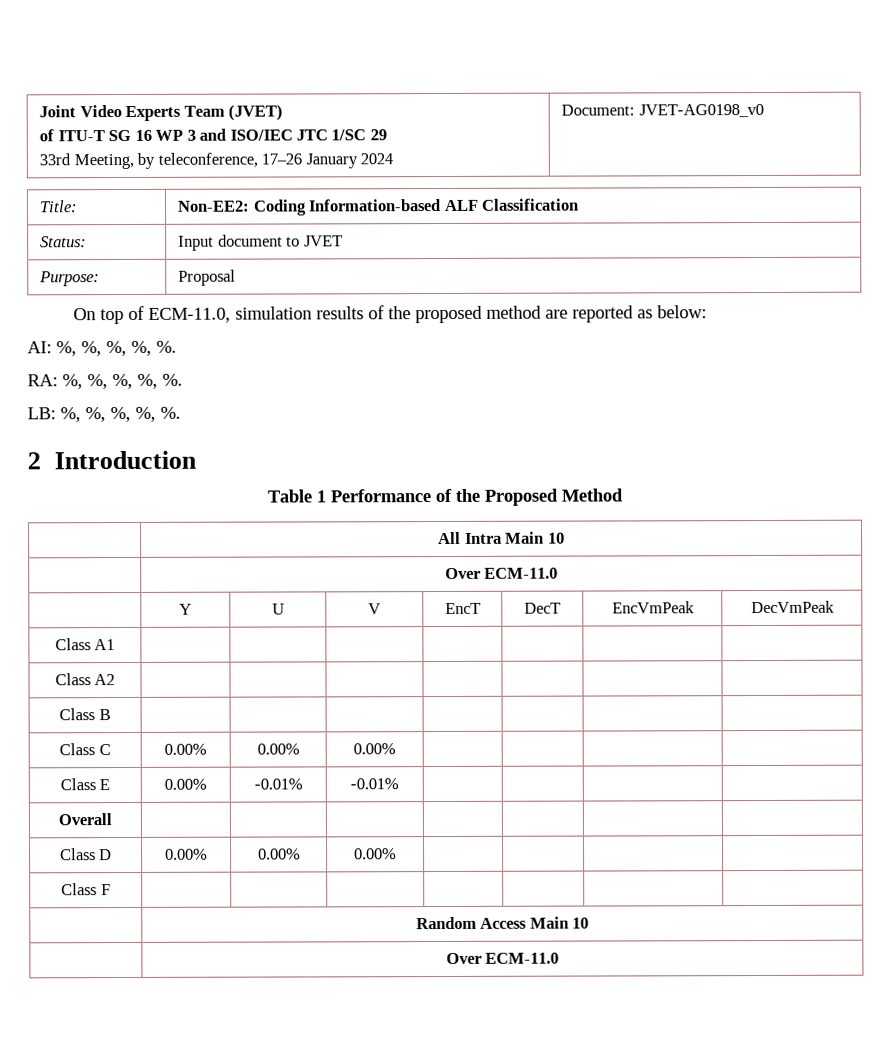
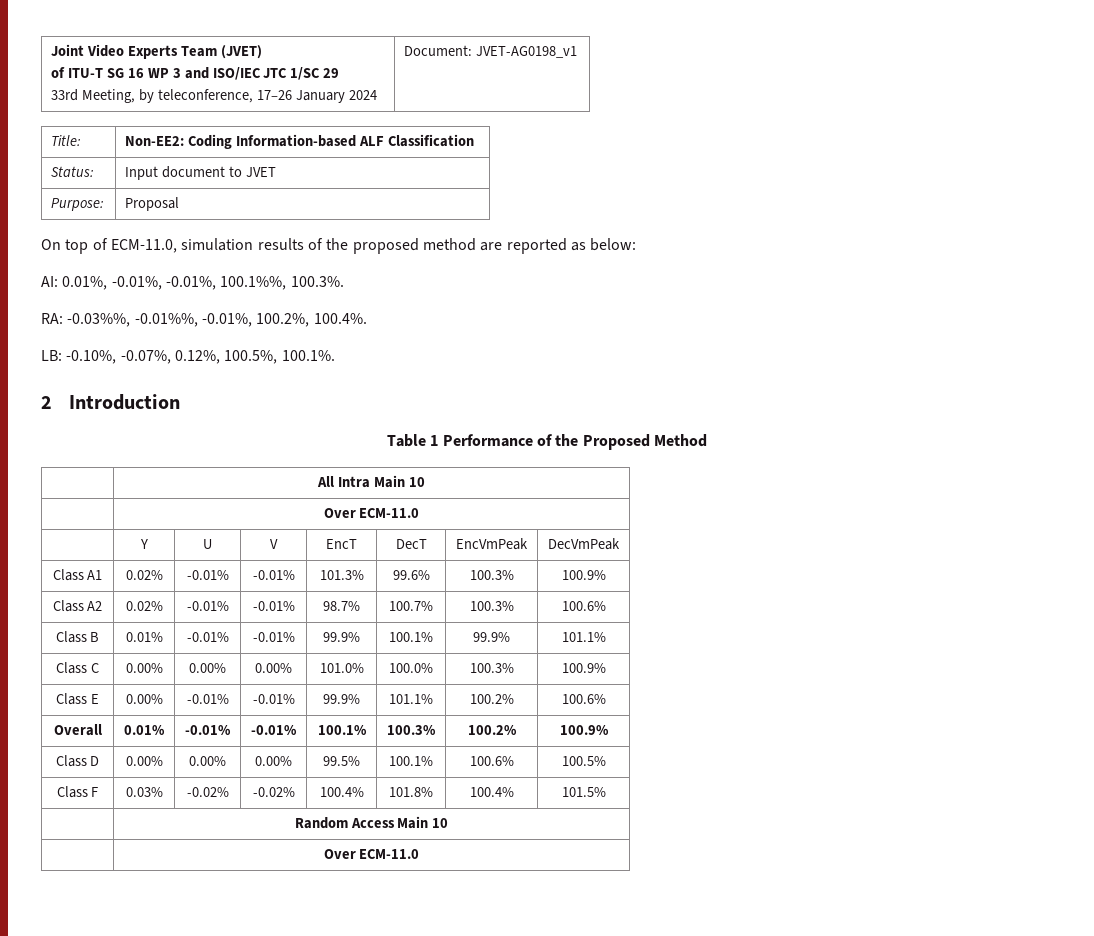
  Joint Video Experts Team (JVET)
  of ITU-T SG 16 WP 3 and ISO/IEC JTC 1/SC 29
- 33rd Meeting, by teleconference, 17–26 January 2024 | Document: JVET-AG0198_v0
+ 33rd Meeting, by teleconference, 17–26 January 2024 | Document: JVET-AG0198_v1
- AI: %, %, %, %, %.
- RA: %, %, %, %, %.
- LB: %, %, %, %, %.
+ AI: 0.01%, -0.01%, -0.01%, 100.1%%, 100.3%.
+ RA: -0.03%%, -0.01%%, -0.01%, 100.2%, 100.4%.
+ LB: -0.10%, -0.07%, 0.12%, 100.5%, 100.1%.
- Class A1 | | | | | | |
- Class A2 | | | | | | |
- Class B | | | | | | |
+ Class A1 | 0.02% | -0.01% | -0.01% | 101.3% | 99.6% | 100.3% | 100.9%
+ Class A2 | 0.02% | -0.01% | -0.01% | 98.7% | 100.7% | 100.3% | 100.6%
+ Class B | 0.01% | -0.01% | -0.01% | 99.9% | 100.1% | 99.9% | 101.1%
- Class C | 0.00% | 0.00% | 0.00% | | | |
+ Class C | 0.00% | 0.00% | 0.00% | 101.0% | 100.0% | 100.3% | 100.9%
- Class E | 0.00% | -0.01% | -0.01% | | | |
- Overall | | | | | | |
+ Class E | 0.00% | -0.01% | -0.01% | 99.9% | 101.1% | 100.2% | 100.6%
+ Overall | 0.01% | -0.01% | -0.01% | 100.1% | 100.3% | 100.2% | 100.9%
- Class D | 0.00% | 0.00% | 0.00% | | | |
- Class F | | | | | | |
+ Class D | 0.00% | 0.00% | 0.00% | 99.5% | 100.1% | 100.6% | 100.5%
+ Class F | 0.03% | -0.02% | -0.02% | 100.4% | 101.8% | 100.4% | 101.5%

